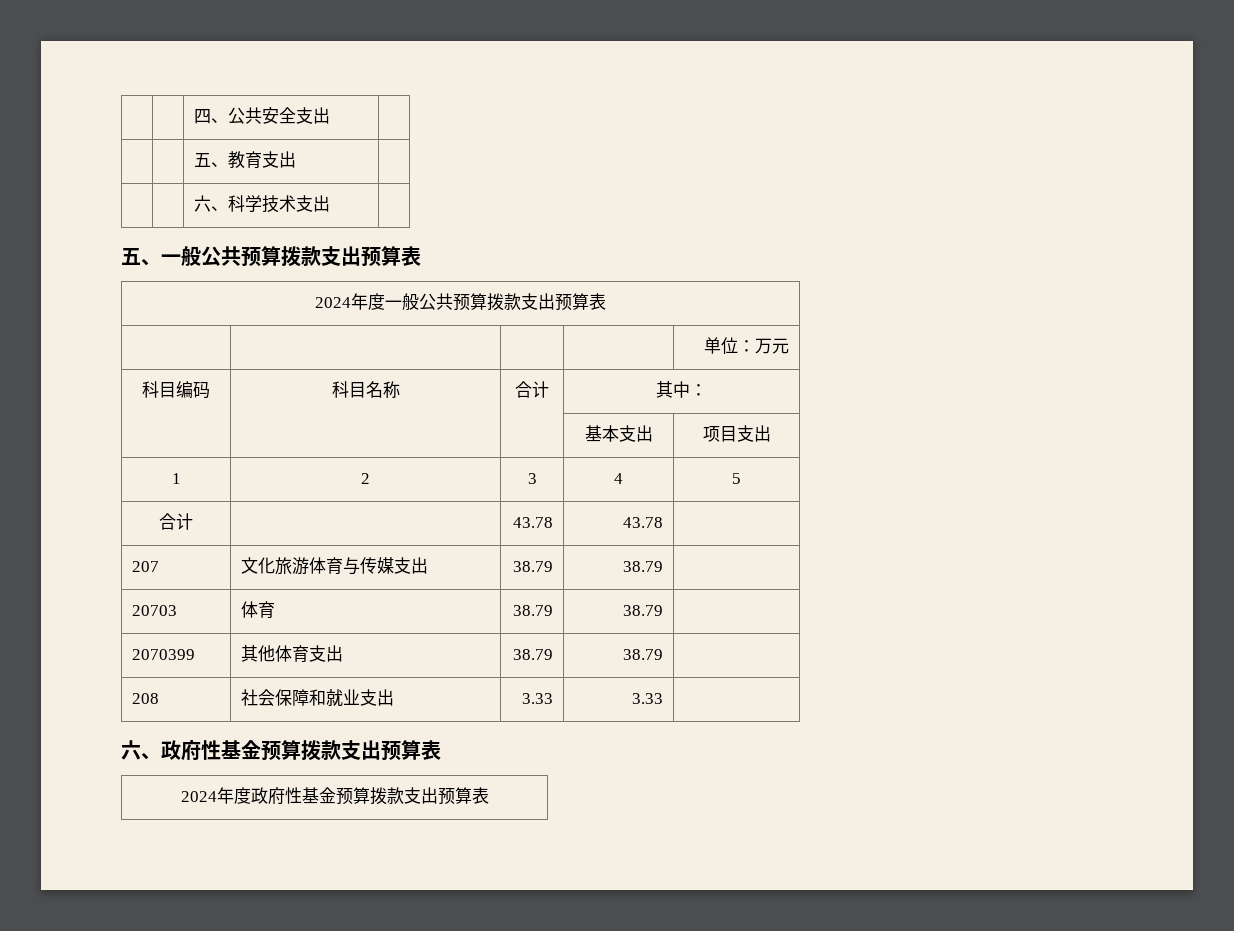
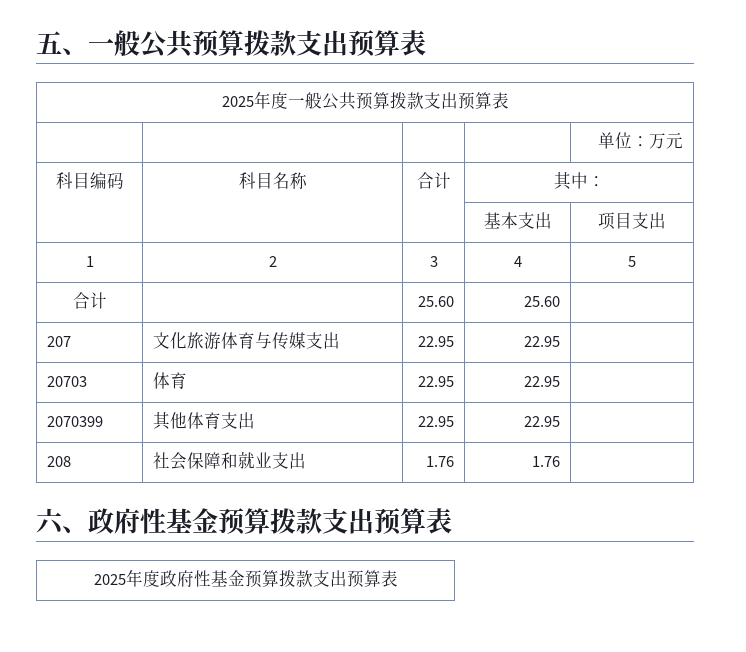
- | | 四、公共安全支出 |
- | | 五、教育支出 |
- | | 六、科学技术支出 |
- 2024年度一般公共预算拨款支出预算表
+ 2025年度一般公共预算拨款支出预算表
- 合计 | | 43.78 | 43.78 |
+ 合计 | | 25.60 | 25.60 |
- 207 | 文化旅游体育与传媒支出 | 38.79 | 38.79 |
+ 207 | 文化旅游体育与传媒支出 | 22.95 | 22.95 |
- 20703 | 体育 | 38.79 | 38.79 |
+ 20703 | 体育 | 22.95 | 22.95 |
- 2070399 | 其他体育支出 | 38.79 | 38.79 |
+ 2070399 | 其他体育支出 | 22.95 | 22.95 |
- 208 | 社会保障和就业支出 | 3.33 | 3.33 |
+ 208 | 社会保障和就业支出 | 1.76 | 1.76 |
- 2024年度政府性基金预算拨款支出预算表
+ 2025年度政府性基金预算拨款支出预算表

